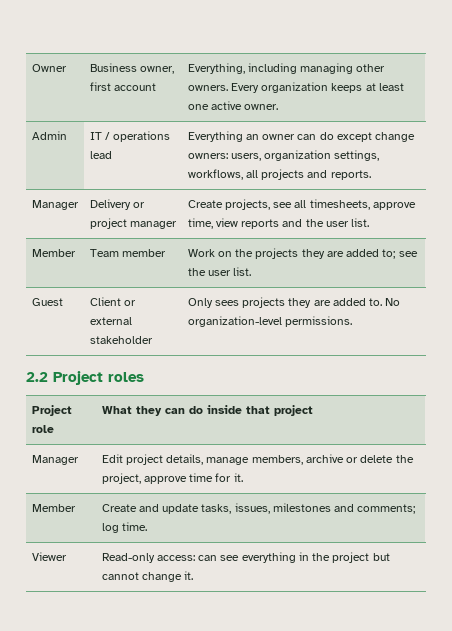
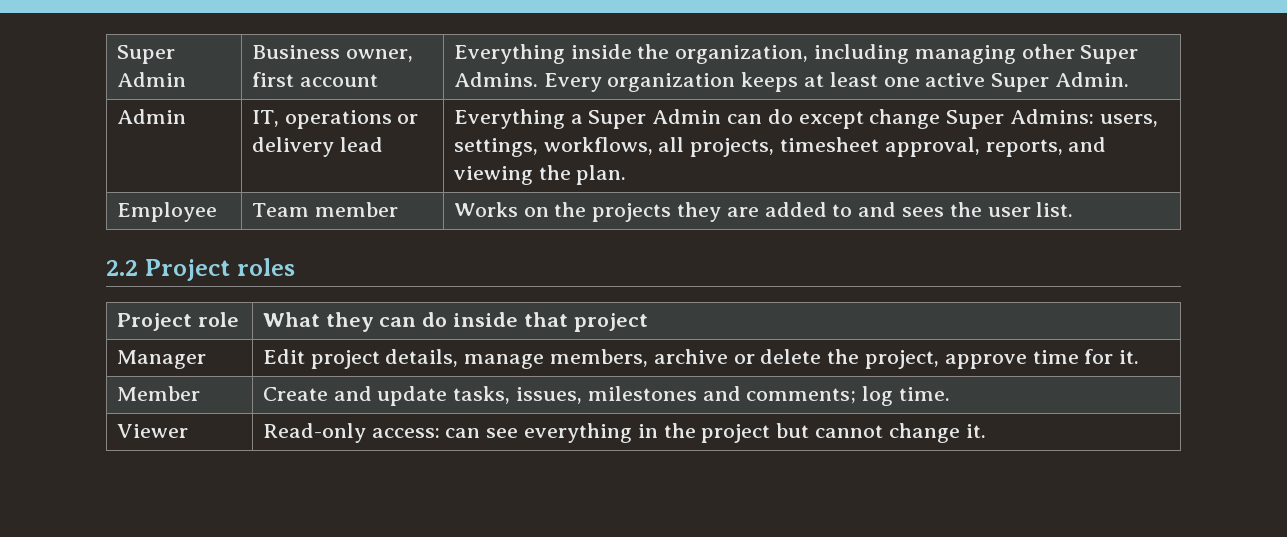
- Owner | Business owner, first account | Everything, including managing other owners. Every organization keeps at least one active owner.
- Admin | IT / operations lead | Everything an owner can do except change owners: users, organization settings, workflows, all projects and reports.
- Manager | Delivery or project manager | Create projects, see all timesheets, approve time, view reports and the user list.
- Member | Team member | Work on the projects they are added to; see the user list.
- Guest | Client or external stakeholder | Only sees projects they are added to. No organization-level permissions.
+ Super Admin | Business owner, first account | Everything inside the organization, including managing other Super Admins. Every organization keeps at least one active Super Admin.
+ Admin | IT, operations or delivery lead | Everything a Super Admin can do except change Super Admins: users, settings, workflows, all projects, timesheet approval, reports, and viewing the plan.
+ Employee | Team member | Works on the projects they are added to and sees the user list.

